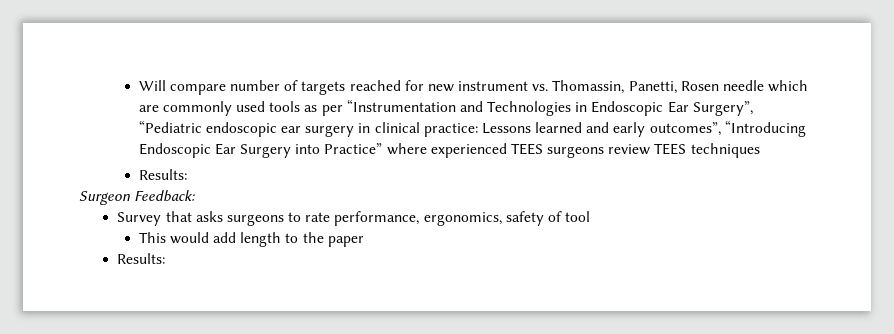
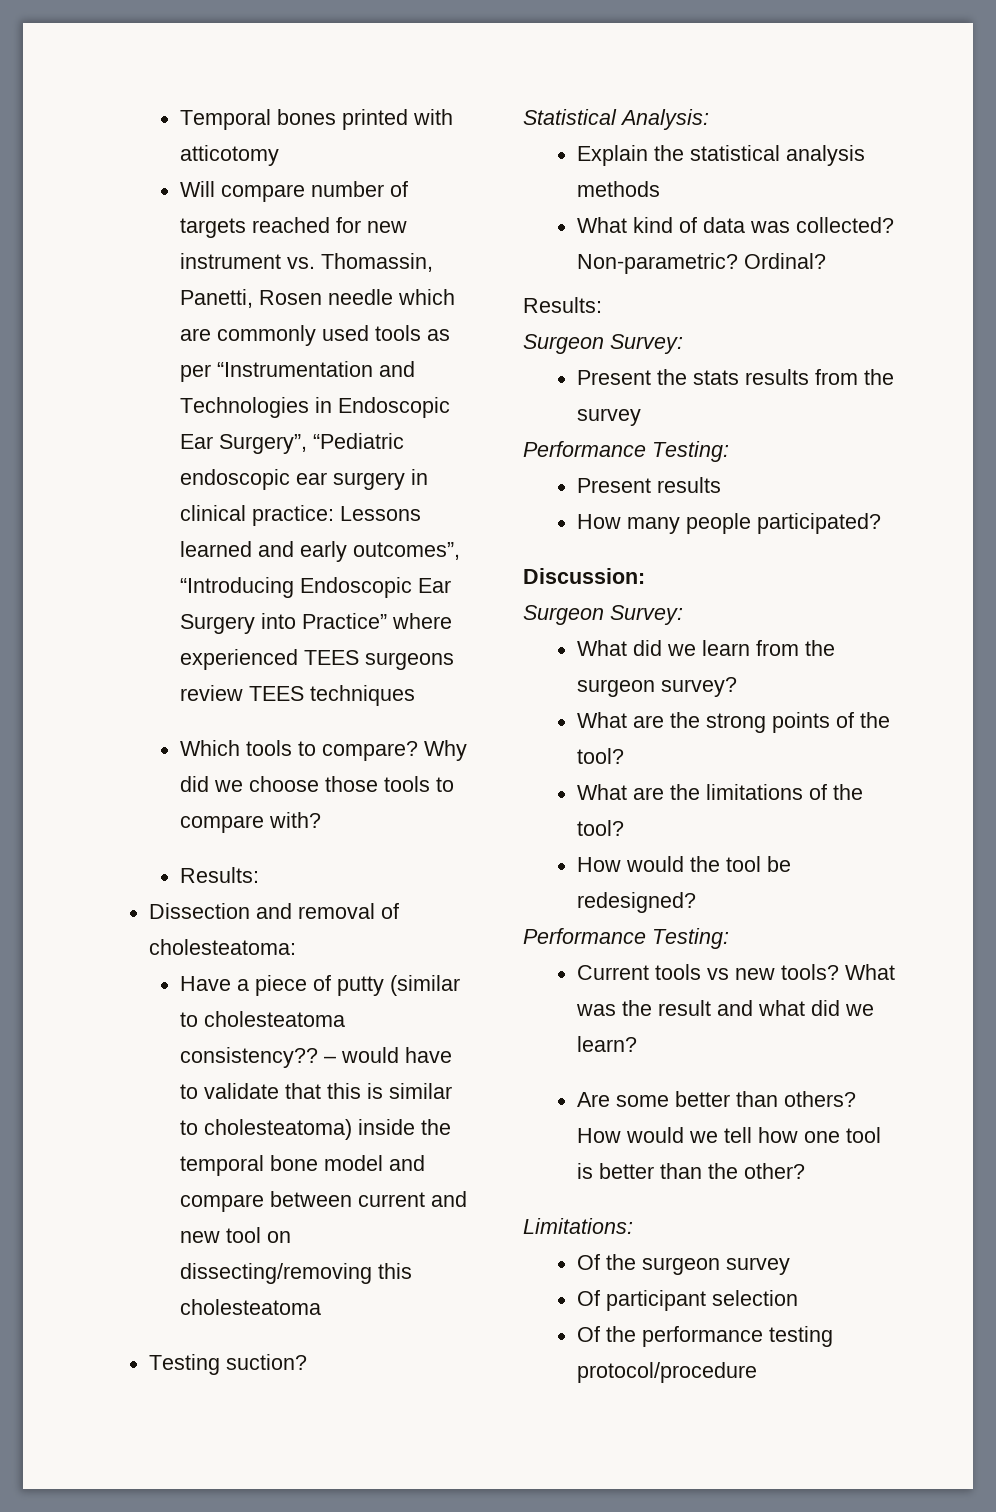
+ Temporal bones printed with atticotomy
  Will compare number of targets reached for new instrument vs. Thomassin, Panetti, Rosen needle which are commonly used tools as per “Instrumentation and Technologies in Endoscopic Ear Surgery”, “Pediatric endoscopic ear surgery in clinical practice: Lessons learned and early outcomes”, “Introducing Endoscopic Ear Surgery into Practice” where experienced TEES surgeons review TEES techniques
+ Which tools to compare? Why did we choose those tools to compare with?
  Results:
- Surgeon Feedback:
- Survey that asks surgeons to rate performance, ergonomics, safety of tool
- This would add length to the paper
+ Dissection and removal of cholesteatoma:
+ Have a piece of putty (similar to cholesteatoma consistency?? – would have to validate that this is similar to cholesteatoma) inside the temporal bone model and compare between current and new tool on dissecting/removing this cholesteatoma
+ Testing suction?
+ Statistical Analysis:
+ Explain the statistical analysis methods
+ What kind of data was collected? Non-parametric? Ordinal?
  Results:
+ Surgeon Survey:
+ Present the stats results from the survey
+ Performance Testing:
+ Present results
+ How many people participated?
+ Discussion:
+ Surgeon Survey:
+ What did we learn from the surgeon survey?
+ What are the strong points of the tool?
+ What are the limitations of the tool?
+ How would the tool be redesigned?
+ Performance Testing:
+ Current tools vs new tools? What was the result and what did we learn?
+ Are some better than others? How would we tell how one tool is better than the other?
+ Limitations:
+ Of the surgeon survey
+ Of participant selection
+ Of the performance testing protocol/procedure

